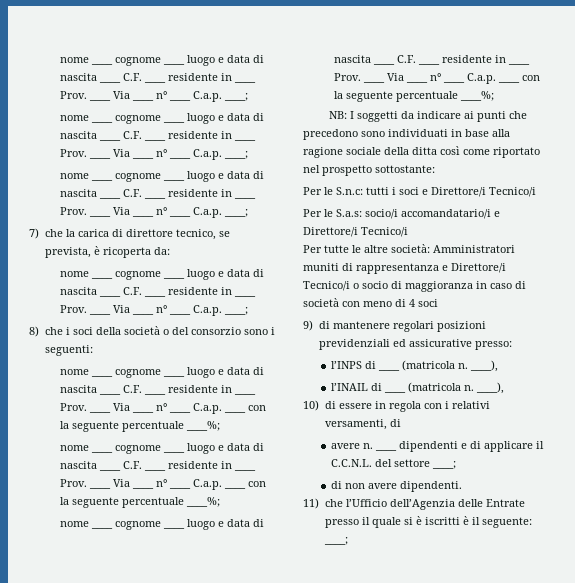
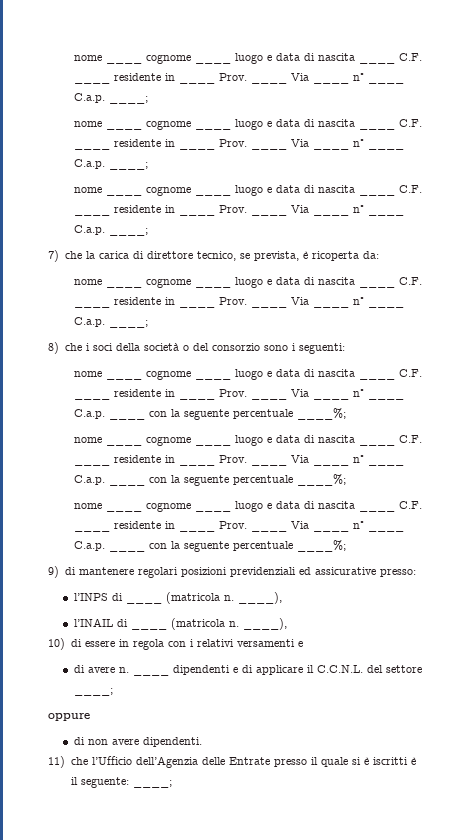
- NB: I soggetti da indicare ai punti che precedono sono individuati in base alla ragione sociale della ditta così come riportato nel prospetto sottostante:
- Per le S.n.c: tutti i soci e Direttore/i Tecnico/i
- Per le S.a.s: socio/i accomandatario/i e Direttore/i Tecnico/i
- Per tutte le altre società: Amministratori muniti di rappresentanza e Direttore/i Tecnico/i o socio di maggioranza in caso di società con meno di 4 soci
- 10) di essere in regola con i relativi versamenti, di
- avere n.
+ 10) di essere in regola con i relativi versamenti e
+ di avere n.
+ oppure

